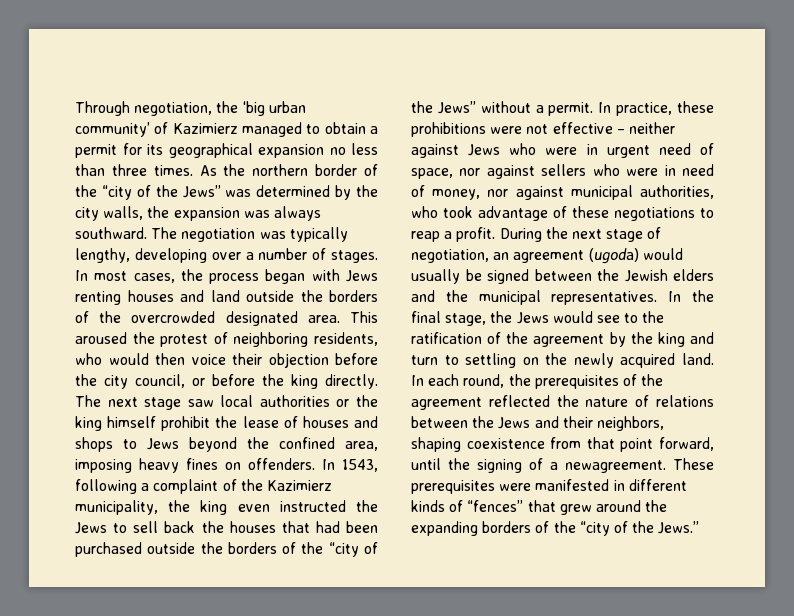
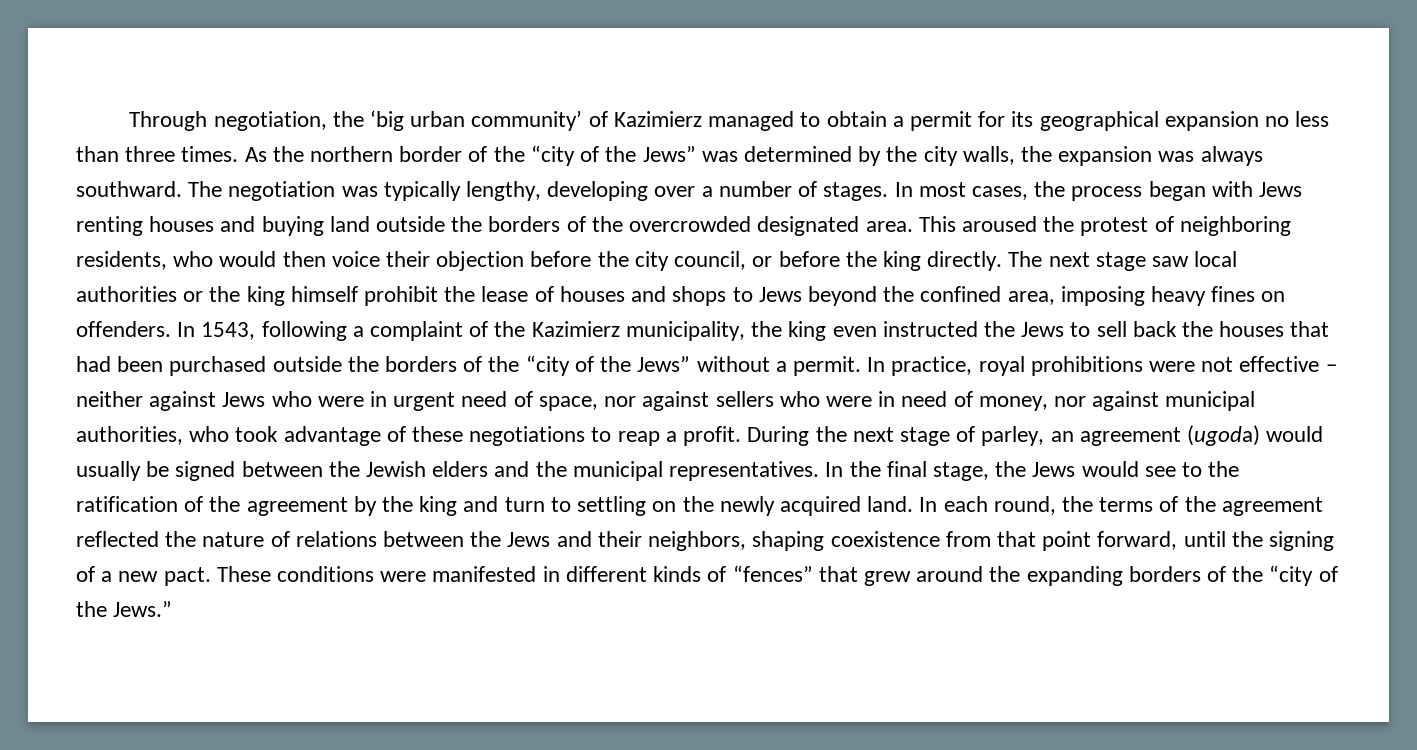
- In most cases, the process began with Jews renting houses and land outside the borders of the overcrowded designated area.
+ In most cases, the process began with Jews renting houses and buying land outside the borders of the overcrowded designated area.
- In practice, these prohibitions were not effective – neither against Jews who were in urgent need of space, nor against sellers who were in need of money, nor against municipal authorities, who took advantage of these negotiations to reap a profit.
+ In practice, royal prohibitions were not effective – neither against Jews who were in urgent need of space, nor against sellers who were in need of money, nor against municipal authorities, who took advantage of these negotiations to reap a profit.
- During the next stage of negotiation, an agreement (ugoda) would usually be signed between the Jewish elders and the municipal representatives.
+ During the next stage of parley, an agreement (ugoda) would usually be signed between the Jewish elders and the municipal representatives.
- In each round, the prerequisites of the agreement reflected the nature of relations between the Jews and their neighbors, shaping coexistence from that point forward, until the signing of a newagreement. These prerequisites were manifested in different kinds of “fences” that grew around the expanding borders of the “city of the Jews.”
+ In each round, the terms of the agreement reflected the nature of relations between the Jews and their neighbors, shaping coexistence from that point forward, until the signing of a new pact. These conditions were manifested in different kinds of “fences” that grew around the expanding borders of the “city of the Jews.”

